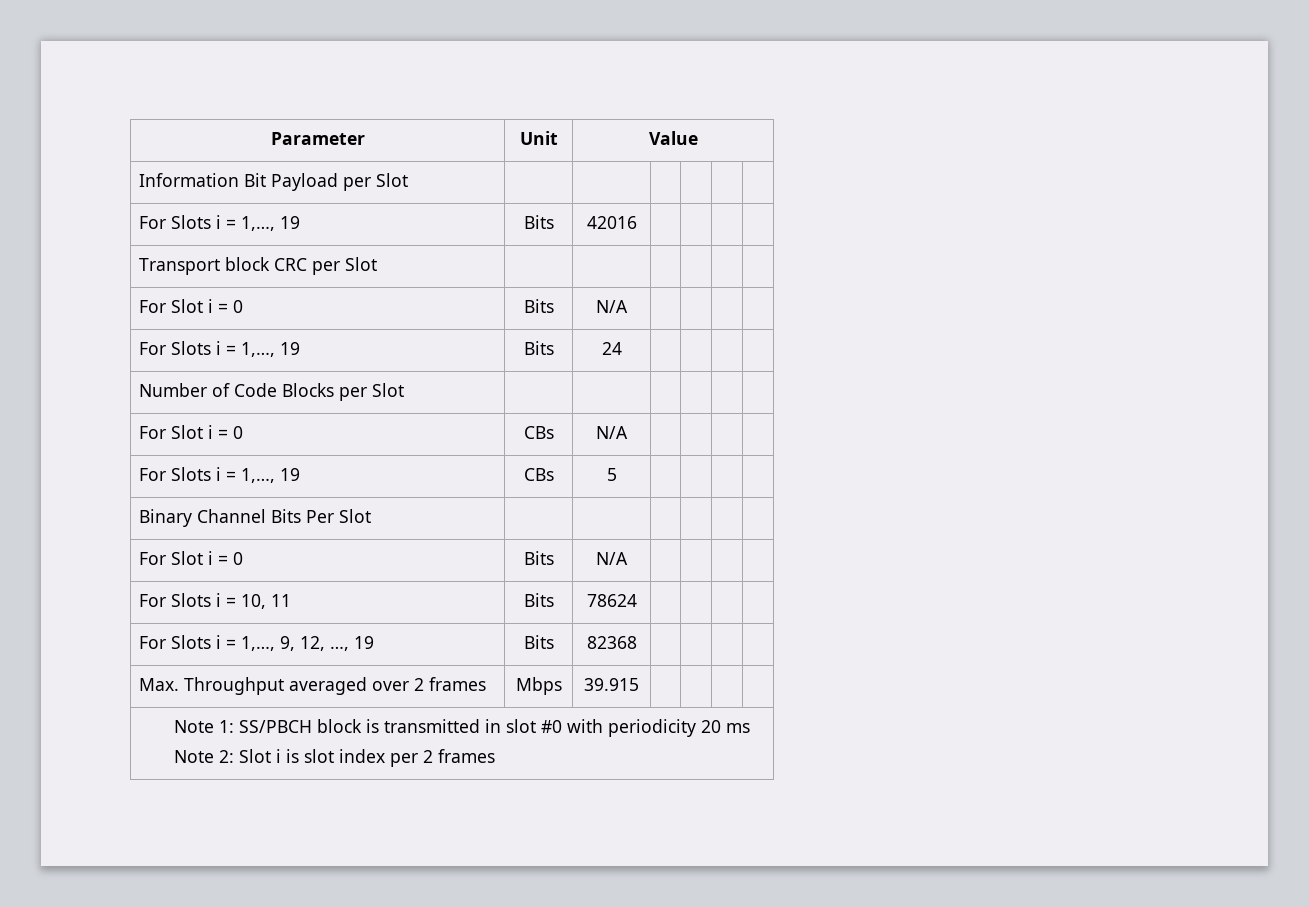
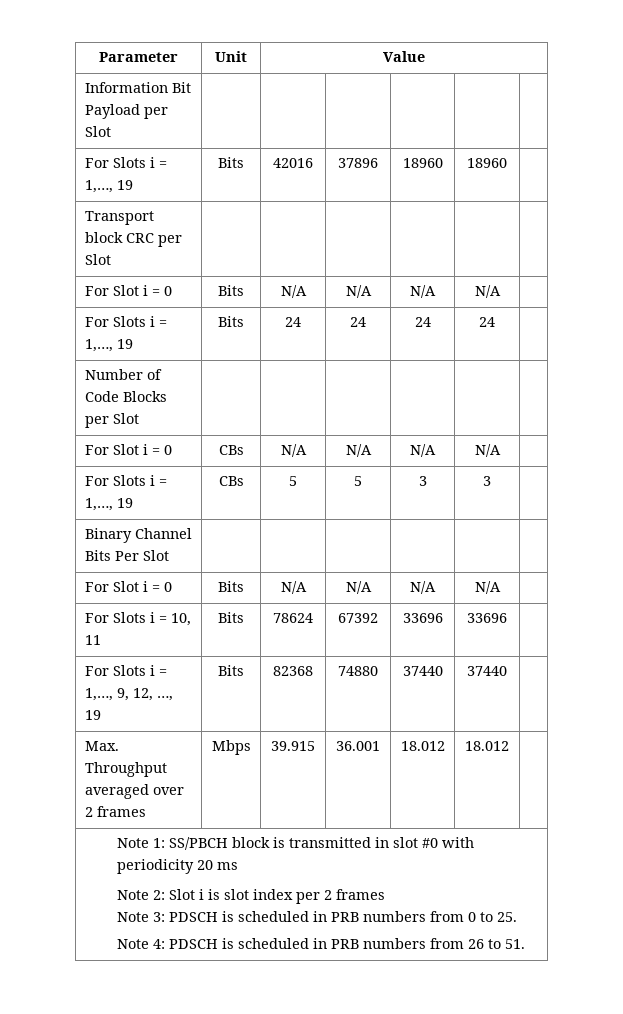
- For Slots i = 1,…, 19 | Bits | 42016 | | | |
+ For Slots i = 1,…, 19 | Bits | 42016 | 37896 | 18960 | 18960 |
  Transport block CRC per Slot | | | | | |
- For Slot i = 0 | Bits | N/A | | | |
+ For Slot i = 0 | Bits | N/A | N/A | N/A | N/A |
- For Slots i = 1,…, 19 | Bits | 24 | | | |
+ For Slots i = 1,…, 19 | Bits | 24 | 24 | 24 | 24 |
- For Slot i = 0 | CBs | N/A | | | |
+ For Slot i = 0 | CBs | N/A | N/A | N/A | N/A |
- For Slots i = 1,…, 19 | CBs | 5 | | | |
+ For Slots i = 1,…, 19 | CBs | 5 | 5 | 3 | 3 |
  Binary Channel Bits Per Slot | | | | | |
- For Slot i = 0 | Bits | N/A | | | |
+ For Slot i = 0 | Bits | N/A | N/A | N/A | N/A |
- For Slots i = 10, 11 | Bits | 78624 | | | |
+ For Slots i = 10, 11 | Bits | 78624 | 67392 | 33696 | 33696 |
- For Slots i = 1,…, 9, 12, …, 19 | Bits | 82368 | | | |
+ For Slots i = 1,…, 9, 12, …, 19 | Bits | 82368 | 74880 | 37440 | 37440 |
- Max. Throughput averaged over 2 frames | Mbps | 39.915 | | | |
+ Max. Throughput averaged over 2 frames | Mbps | 39.915 | 36.001 | 18.012 | 18.012 |
+ Note 3: PDSCH is scheduled in PRB numbers from 0 to 25.
+ Note 4: PDSCH is scheduled in PRB numbers from 26 to 51.

